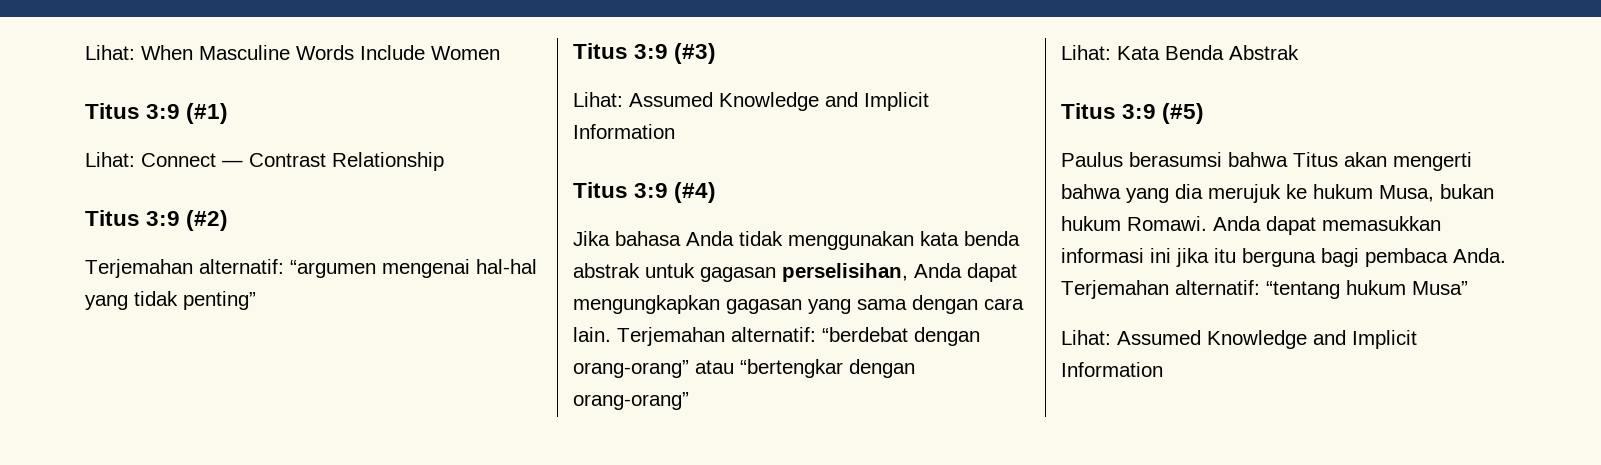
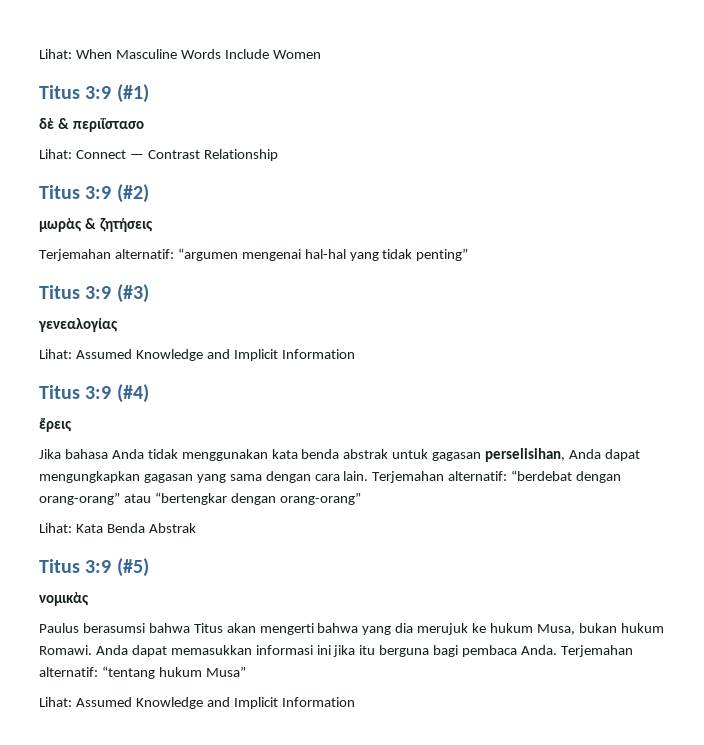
+ δὲ & περιΐστασο
+ μωρὰς & ζητήσεις
+ γενεαλογίας
+ ἔρεις
+ νομικὰς

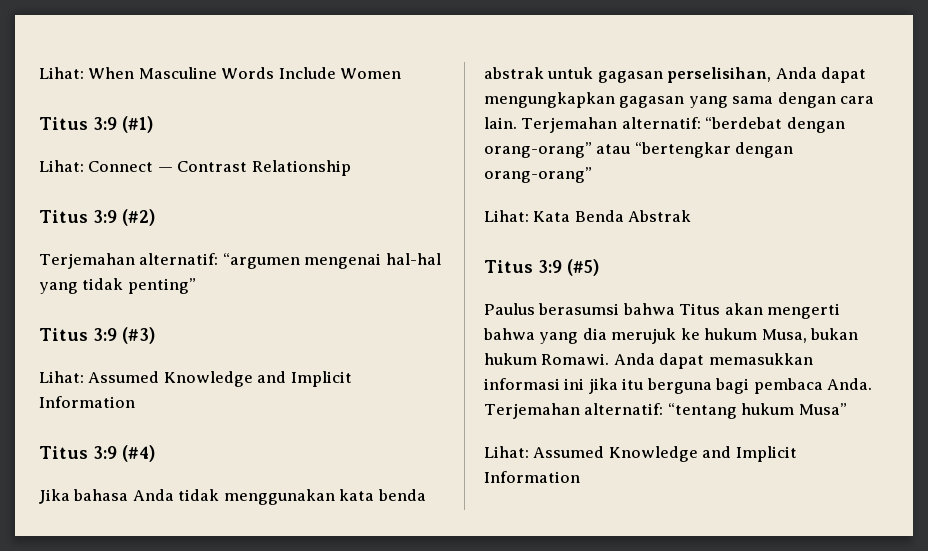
- δὲ & περιΐστασο
- μωρὰς & ζητήσεις
- γενεαλογίας
- ἔρεις
- νομικὰς

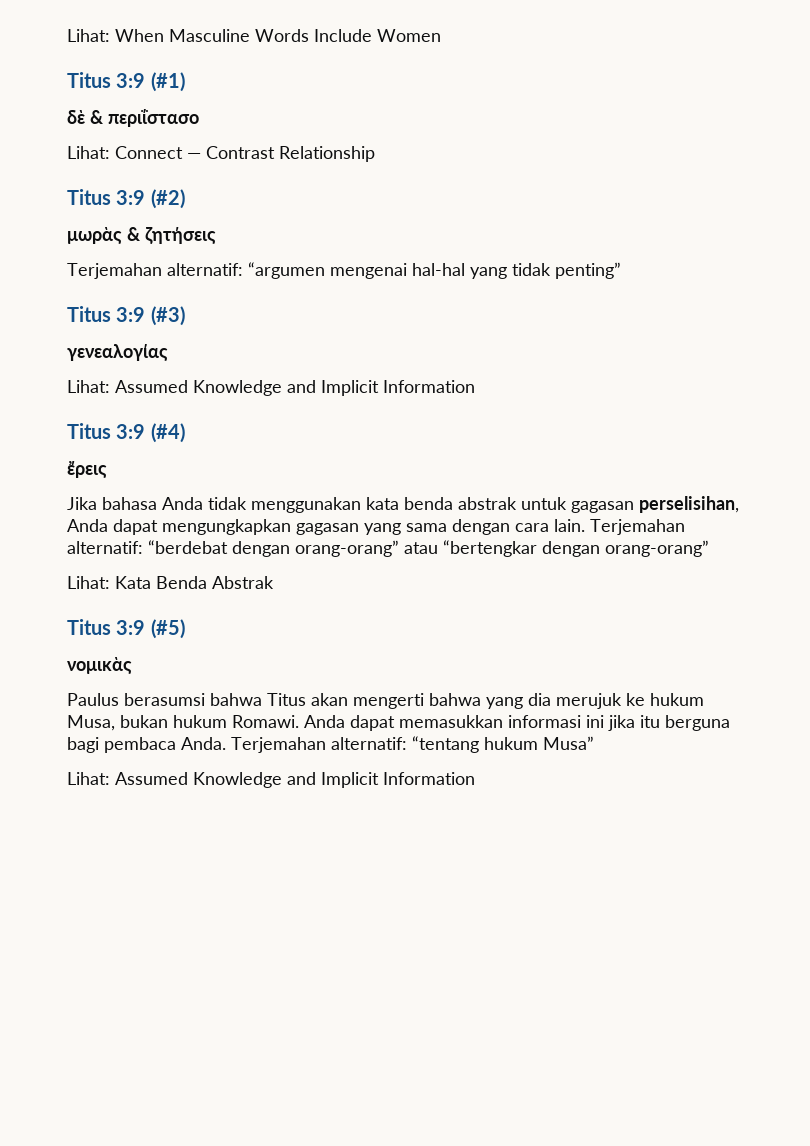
+ δὲ & περιΐστασο
+ μωρὰς & ζητήσεις
+ γενεαλογίας
+ ἔρεις
+ νομικὰς

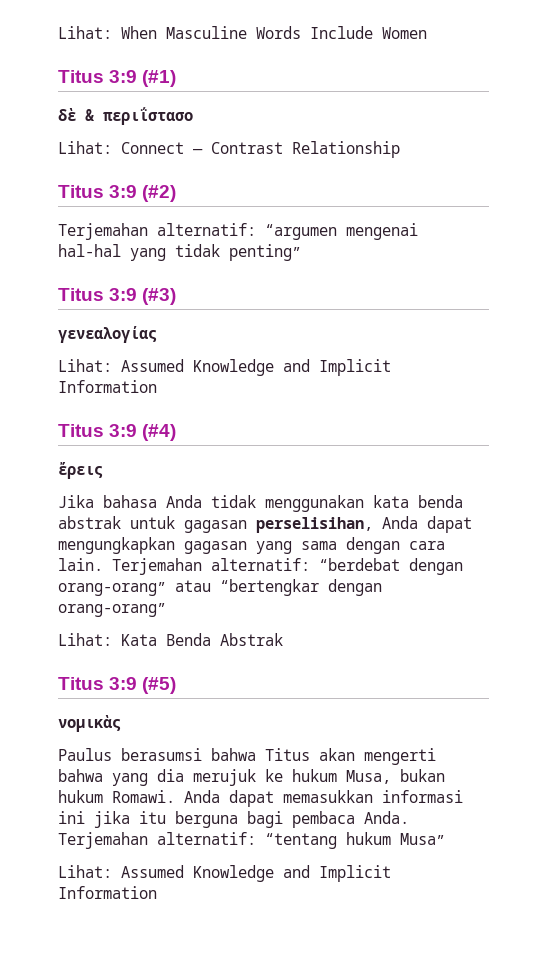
- μωρὰς & ζητήσεις

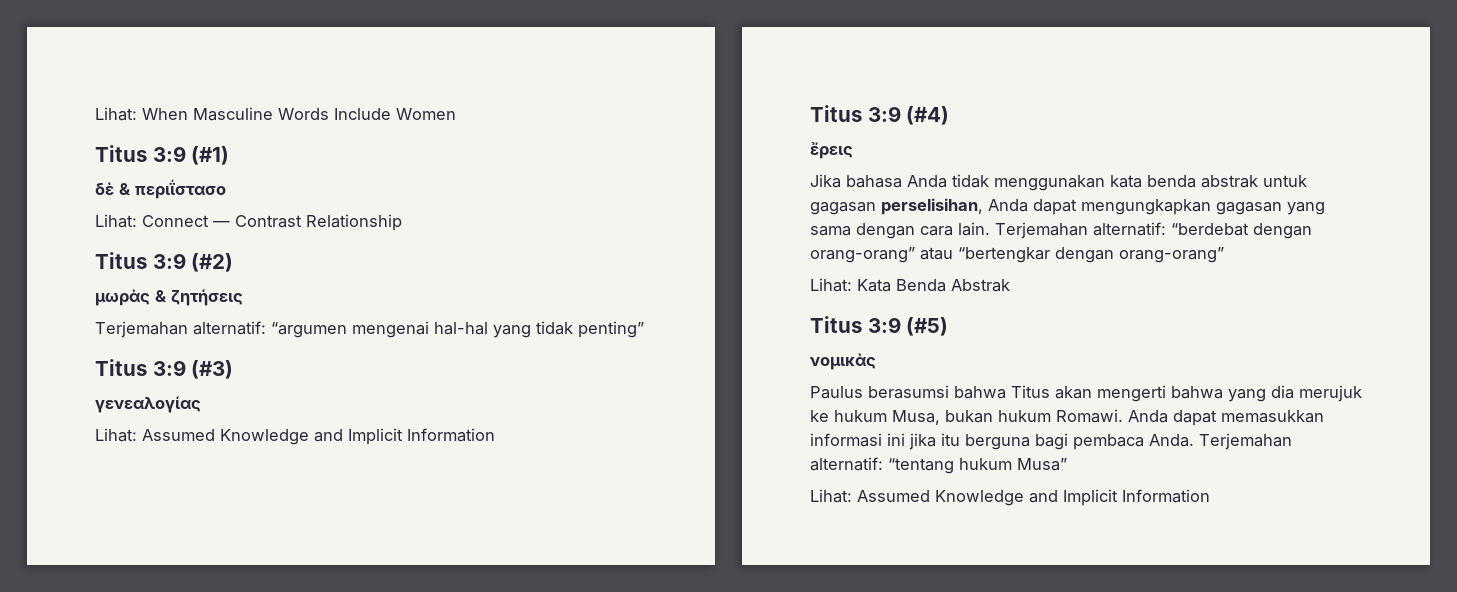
+ μωρὰς & ζητήσεις

